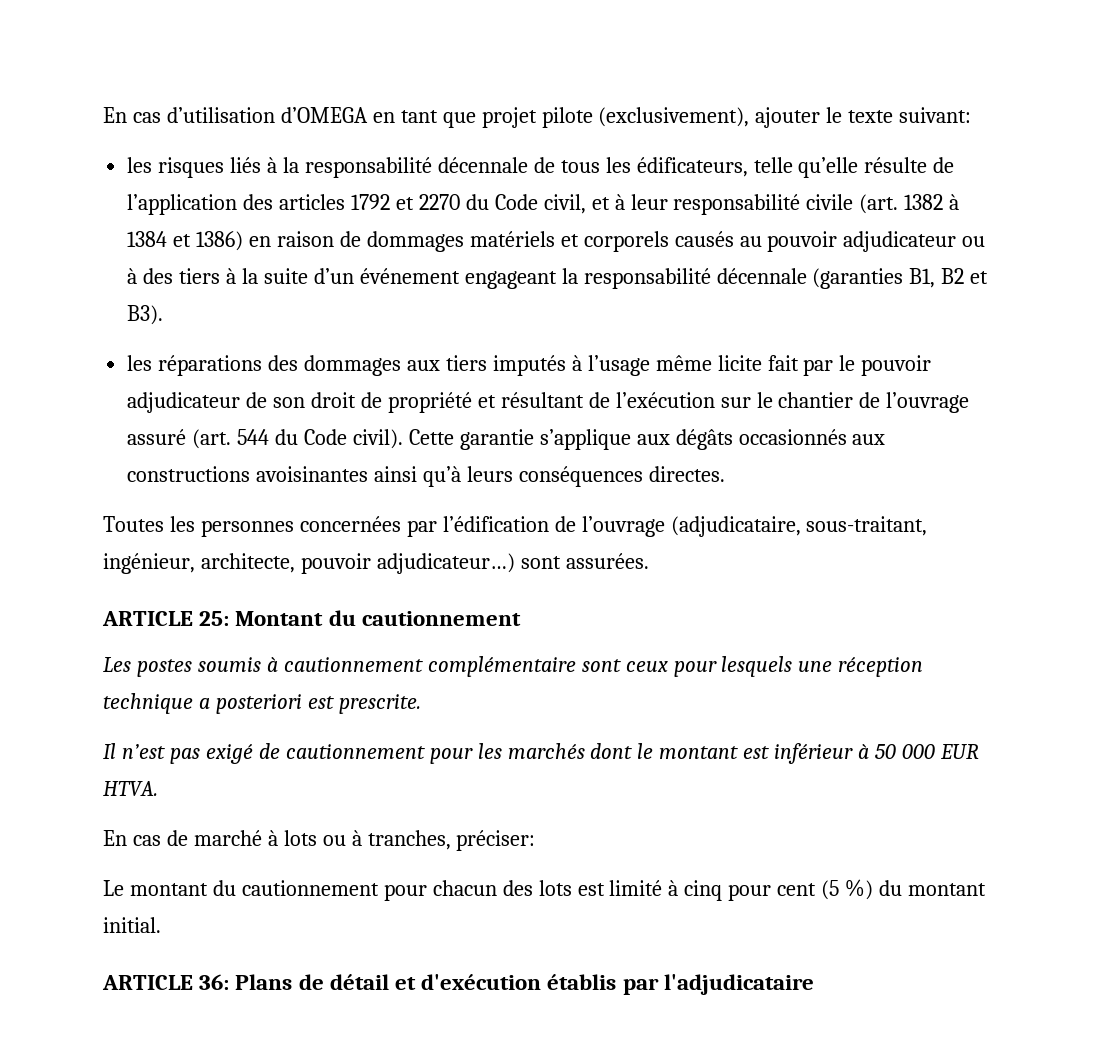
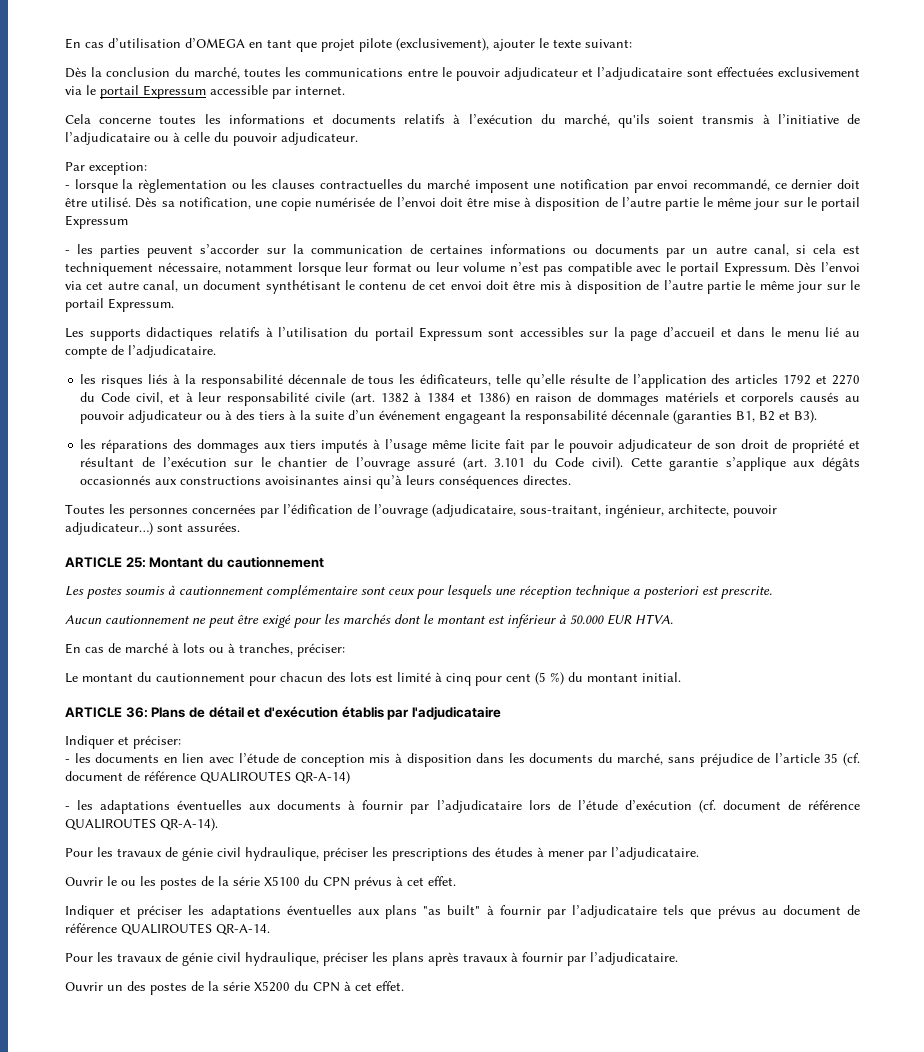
+ Dès la conclusion du marché, toutes les communications entre le pouvoir adjudicateur et l’adjudicataire sont effectuées exclusivement via le portail Expressum accessible par internet.
+ Cela concerne toutes les informations et documents relatifs à l’exécution du marché, qu'ils soient transmis à l’initiative de l’adjudicataire ou à celle du pouvoir adjudicateur.
+ Par exception:
+ - lorsque la règlementation ou les clauses contractuelles du marché imposent une notification par envoi recommandé, ce dernier doit être utilisé. Dès sa notification, une copie numérisée de l’envoi doit être mise à disposition de l’autre partie le même jour sur le portail Expressum
+ - les parties peuvent s’accorder sur la communication de certaines informations ou documents par un autre canal, si cela est techniquement nécessaire, notamment lorsque leur format ou leur volume n’est pas compatible avec le portail Expressum. Dès l’envoi via cet autre canal, un document synthétisant le contenu de cet envoi doit être mis à disposition de l’autre partie le même jour sur le portail Expressum.
+ Les supports didactiques relatifs à l’utilisation du portail Expressum sont accessibles sur la page d’accueil et dans le menu lié au compte de l’adjudicataire.
- les réparations des dommages aux tiers imputés à l’usage même licite fait par le pouvoir adjudicateur de son droit de propriété et résultant de l’exécution sur le chantier de l’ouvrage assuré (art. 544 du Code civil).
+ les réparations des dommages aux tiers imputés à l’usage même licite fait par le pouvoir adjudicateur de son droit de propriété et résultant de l’exécution sur le chantier de l’ouvrage assuré (art. 3.101 du Code civil).
- Il n’est pas exigé de cautionnement pour les marchés dont le montant est inférieur à 50 000 EUR HTVA.
+ Aucun cautionnement ne peut être exigé pour les marchés dont le montant est inférieur à 50.000 EUR HTVA.
+ Indiquer et préciser:
+ - les documents en lien avec l’étude de conception mis à disposition dans les documents du marché, sans préjudice de l’article 35 (cf. document de référence QUALIROUTES QR-A-14)
+ - les adaptations éventuelles aux documents à fournir par l’adjudicataire lors de l’étude d’exécution (cf. document de référence QUALIROUTES QR-A-14).
+ Pour les travaux de génie civil hydraulique, préciser les prescriptions des études à mener par l’adjudicataire.
+ Ouvrir le ou les postes de la série X5100 du CPN prévus à cet effet.
+ Indiquer et préciser les adaptations éventuelles aux plans "as built" à fournir par l’adjudicataire tels que prévus au document de référence QUALIROUTES QR-A-14.
+ Pour les travaux de génie civil hydraulique, préciser les plans après travaux à fournir par l’adjudicataire.
+ Ouvrir un des postes de la série X5200 du CPN à cet effet.

